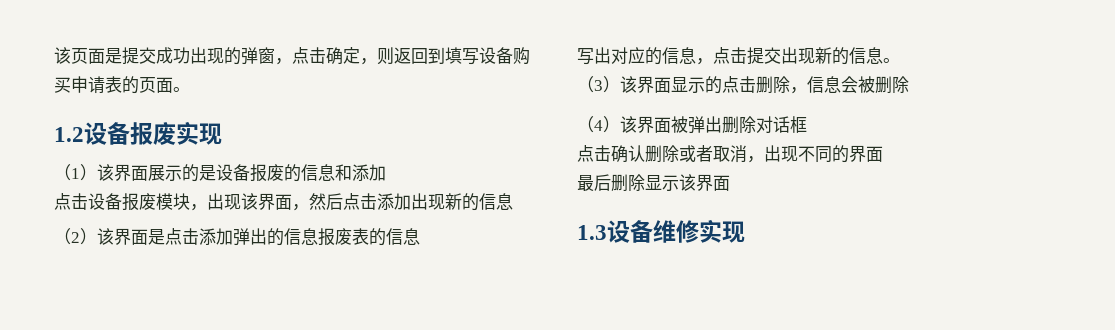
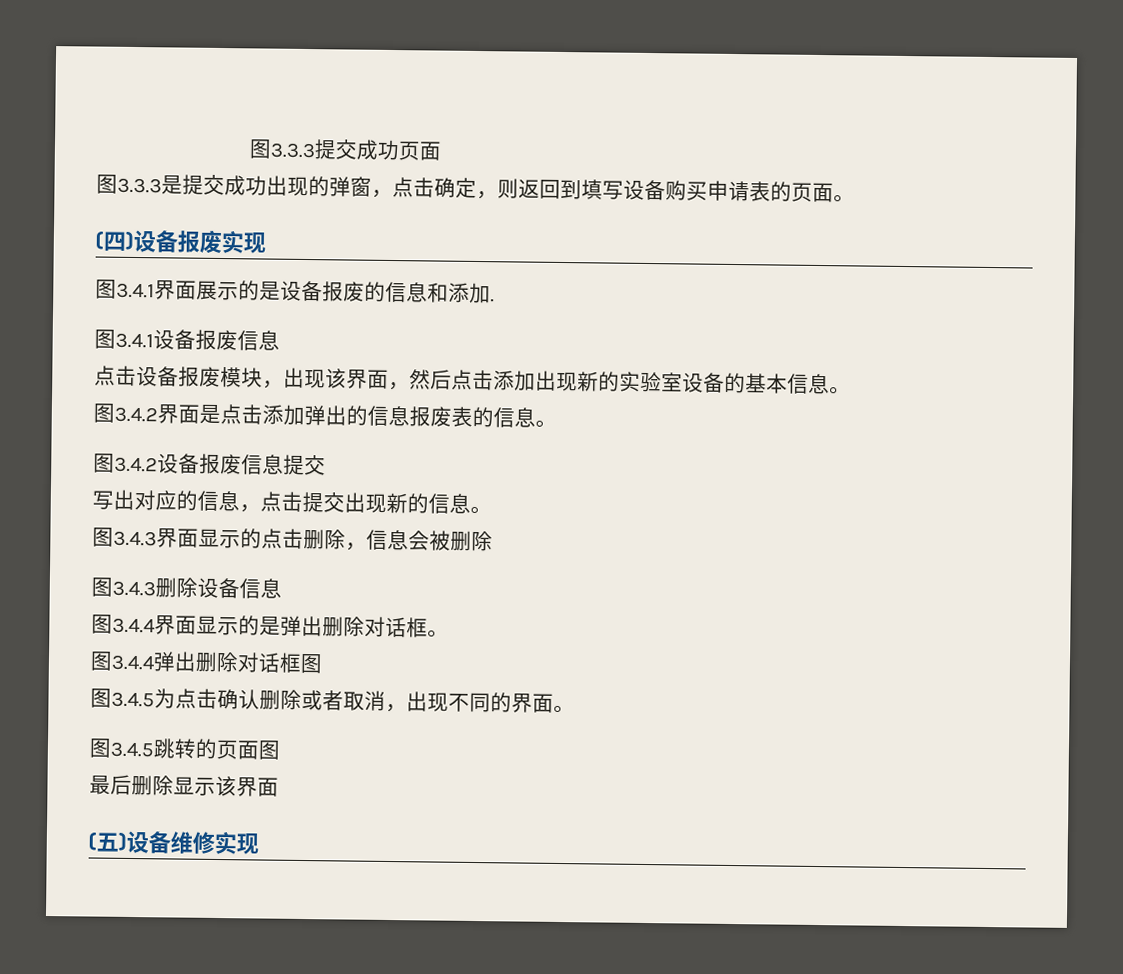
- 该页面是提交成功出现的弹窗，点击确定，则返回到填写设备购买申请表的页面。
+ 图3.3.3提交成功页面
+ 图3.3.3是提交成功出现的弹窗，点击确定，则返回到填写设备购买申请表的页面。
- 1.2设备报废实现
+ (四)设备报废实现
- （1）该界面展示的是设备报废的信息和添加
+ 图3.4.1界面展示的是设备报废的信息和添加.
+ 图3.4.1设备报废信息
- 点击设备报废模块，出现该界面，然后点击添加出现新的信息
- （2）该界面是点击添加弹出的信息报废表的信息
+ 点击设备报废模块，出现该界面，然后点击添加出现新的实验室设备的基本信息。
+ 图3.4.2界面是点击添加弹出的信息报废表的信息。
+ 图3.4.2设备报废信息提交
- （3）该界面显示的点击删除，信息会被删除
+ 图3.4.3界面显示的点击删除，信息会被删除
- （4）该界面被弹出删除对话框
- 点击确认删除或者取消，出现不同的界面
+ 图3.4.3删除设备信息
+ 图3.4.4界面显示的是弹出删除对话框。
+ 图3.4.4弹出删除对话框图
+ 图3.4.5为点击确认删除或者取消，出现不同的界面。
+ 图3.4.5跳转的页面图
- 1.3设备维修实现
+ (五)设备维修实现

